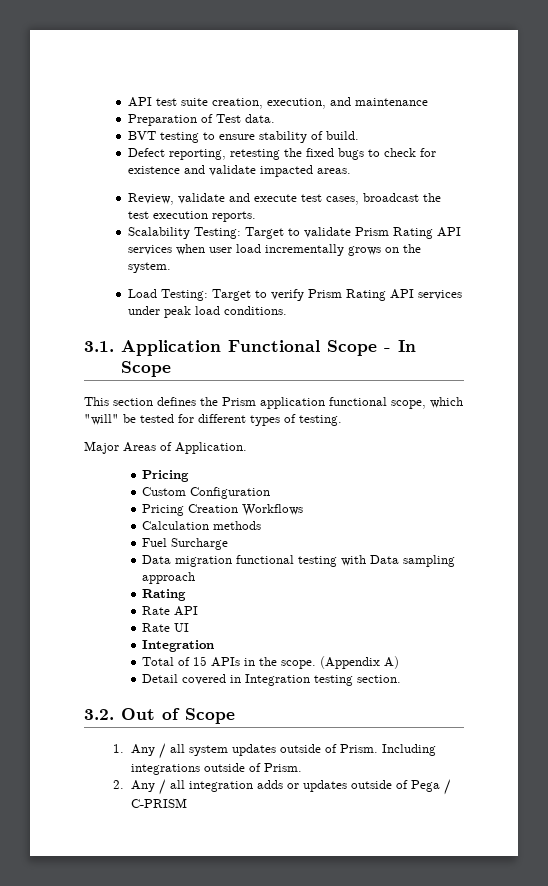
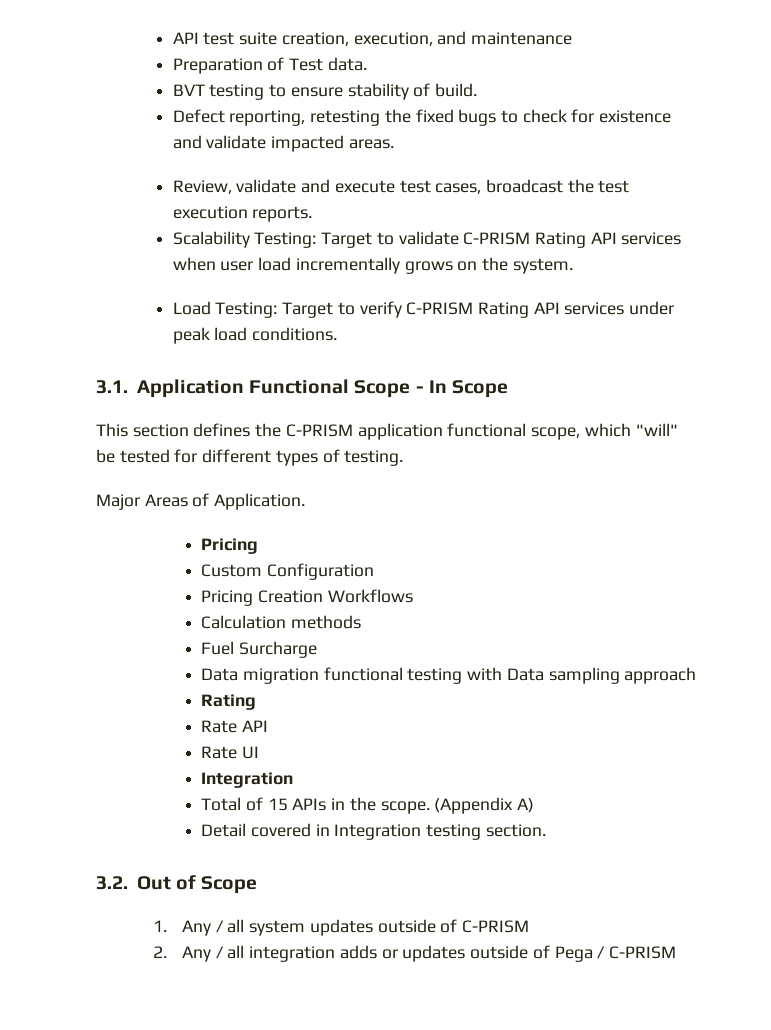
- Scalability Testing: Target to validate Prism Rating API services when user load incrementally grows on the system.
+ Scalability Testing: Target to validate C-PRISM Rating API services when user load incrementally grows on the system.
- Load Testing: Target to verify Prism Rating API services under peak load conditions.
+ Load Testing: Target to verify C-PRISM Rating API services under peak load conditions.
- This section defines the Prism application functional scope, which "will" be tested for different types of testing.
+ This section defines the C-PRISM application functional scope, which "will" be tested for different types of testing.
- 1. Any / all system updates outside of Prism. Including integrations outside of Prism.
+ 1. Any / all system updates outside of C-PRISM

